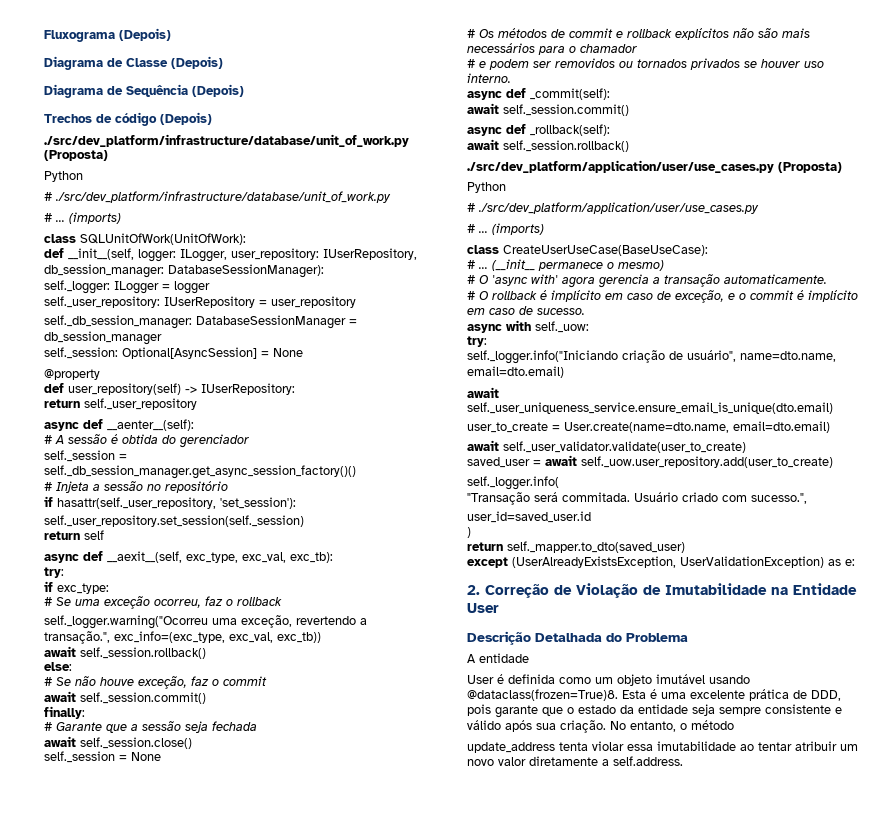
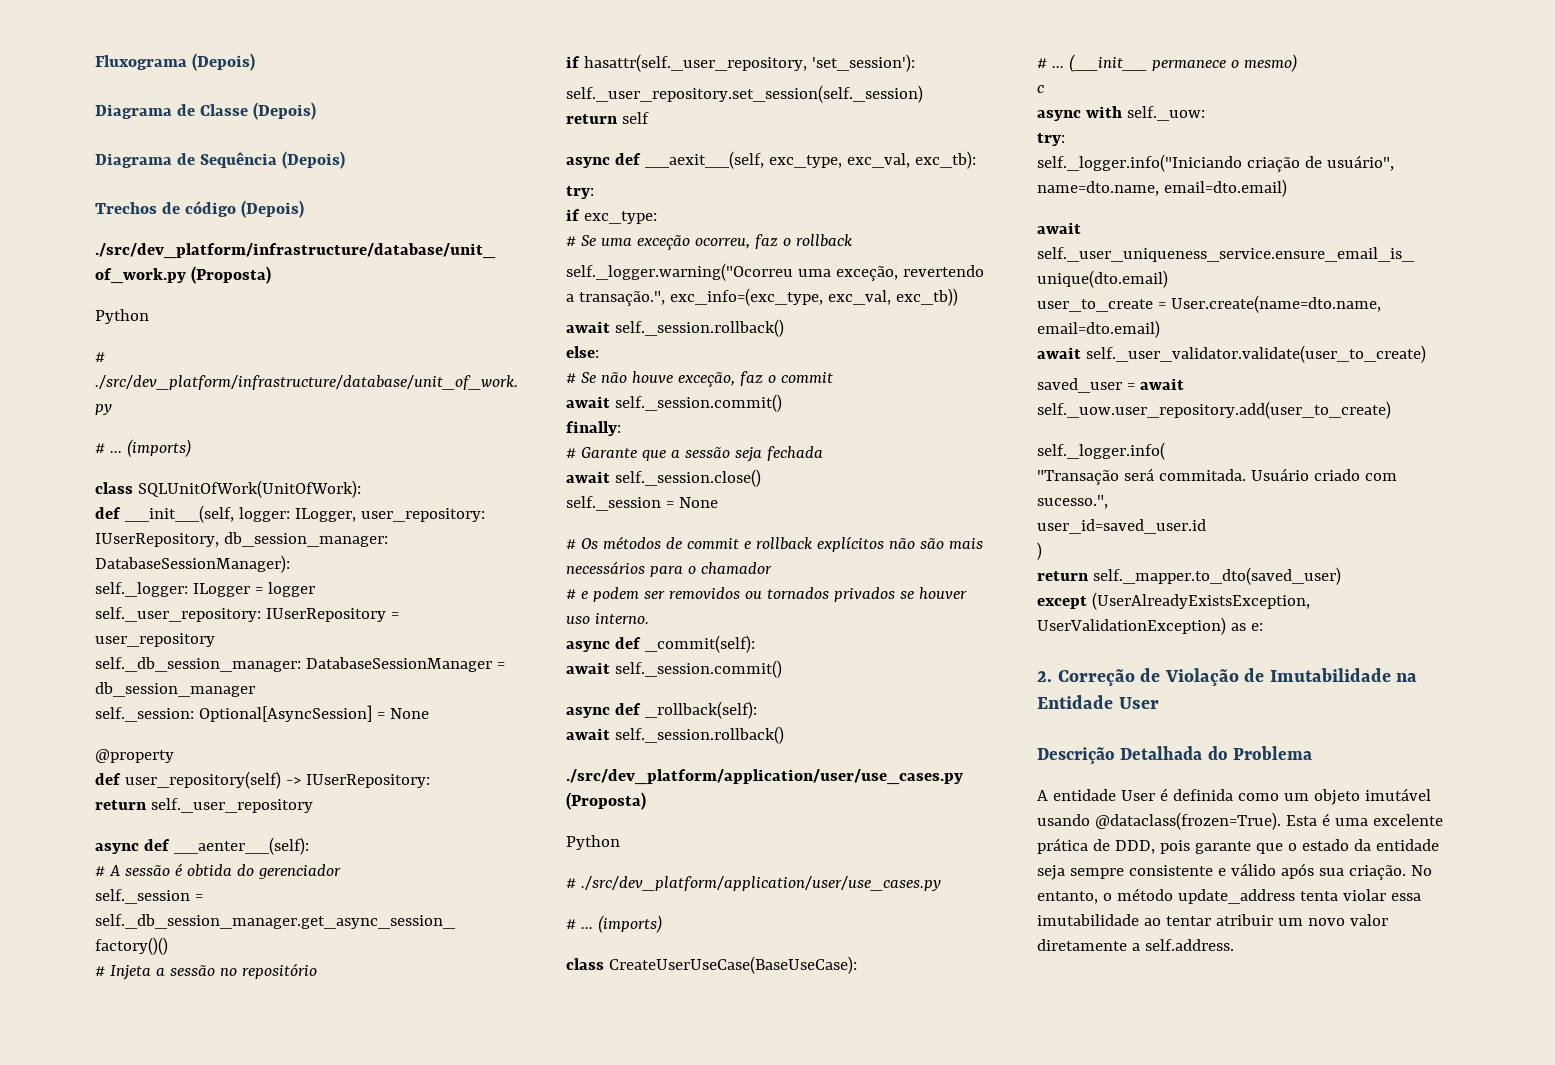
- # O 'async with' agora gerencia a transação automaticamente.
- # O rollback é implícito em caso de exceção, e o commit é implícito em caso de sucesso.
+ c
- A entidade
- User é definida como um objeto imutável usando @dataclass(frozen=True)8.
+ A entidade User é definida como um objeto imutável usando @dataclass(frozen=True).
- No entanto, o método
- update_address tenta violar essa imutabilidade ao tentar atribuir um novo valor diretamente a self.address.
+ No entanto, o método update_address tenta violar essa imutabilidade ao tentar atribuir um novo valor diretamente a self.address.

